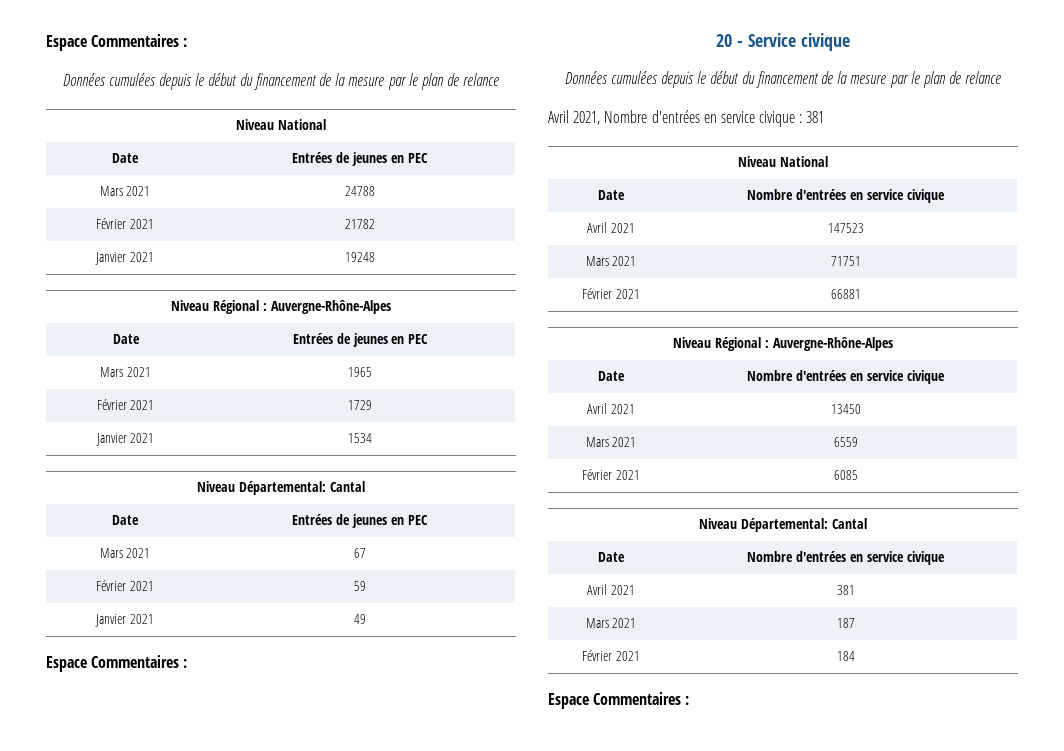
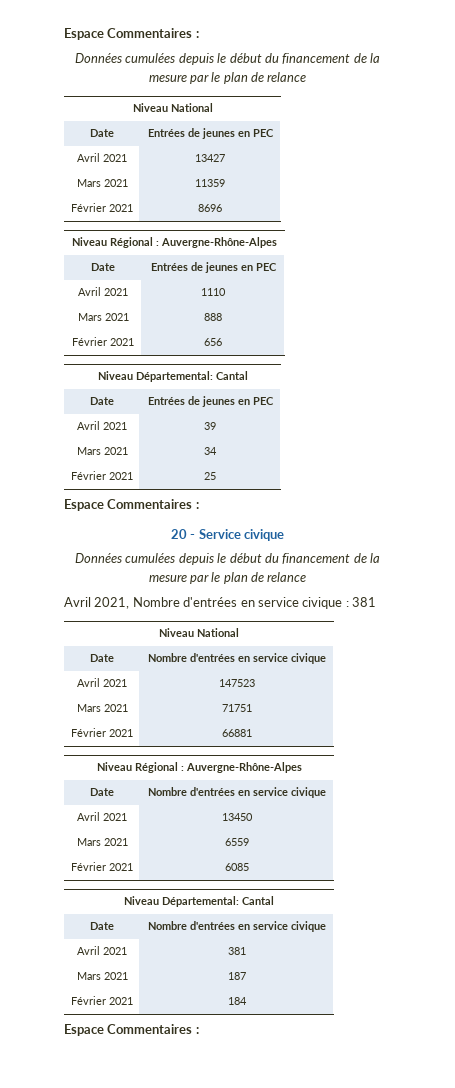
- Mars 2021 | 24788
- Février 2021 | 21782
- Janvier 2021 | 19248
+ Avril 2021 | 13427
+ Mars 2021 | 11359
+ Février 2021 | 8696
- Mars 2021 | 1965
- Février 2021 | 1729
- Janvier 2021 | 1534
+ Avril 2021 | 1110
+ Mars 2021 | 888
+ Février 2021 | 656
- Mars 2021 | 67
- Février 2021 | 59
- Janvier 2021 | 49
+ Avril 2021 | 39
+ Mars 2021 | 34
+ Février 2021 | 25

